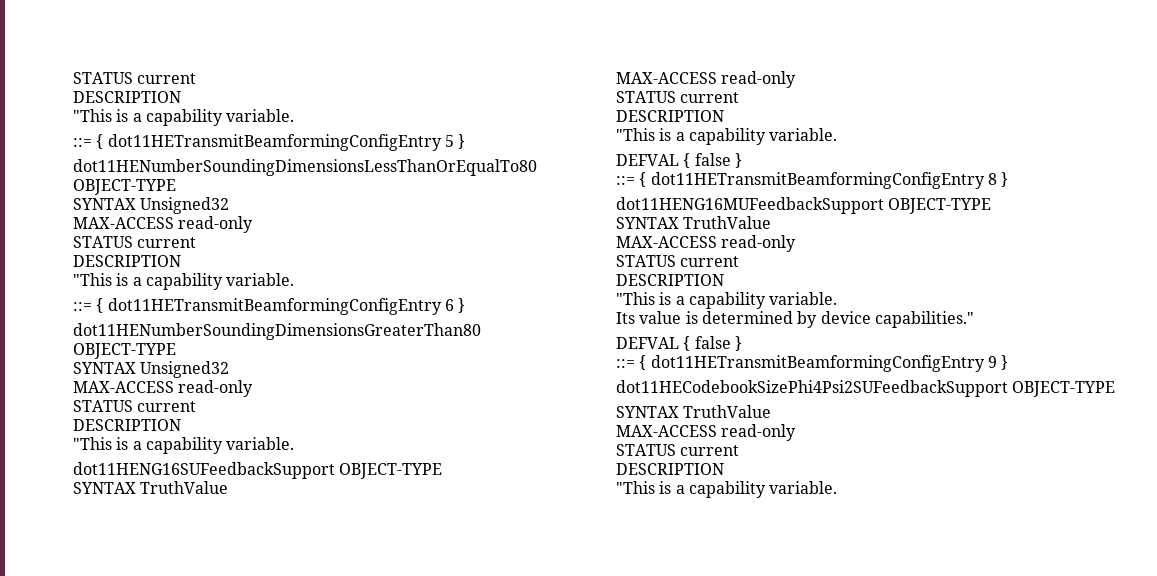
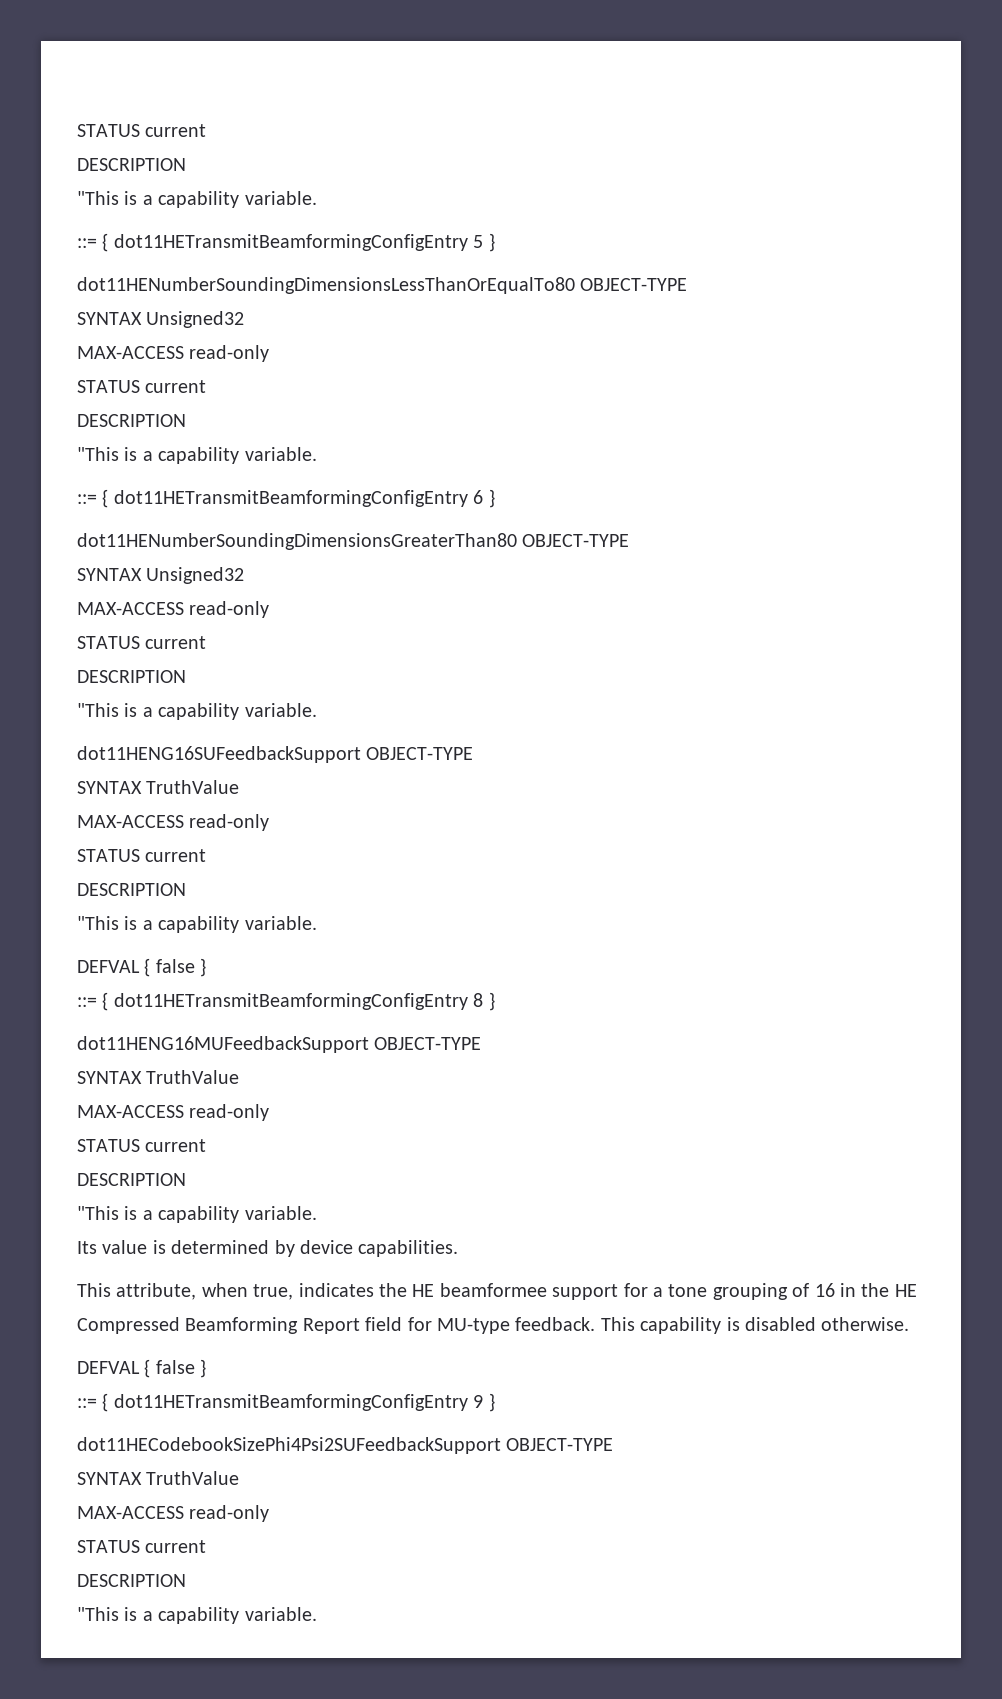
- Its value is determined by device capabilities."
+ Its value is determined by device capabilities.
+ This attribute, when true, indicates the HE beamformee support for a tone grouping of 16 in the HE Compressed Beamforming Report field for MU-type feedback. This capability is disabled otherwise.

